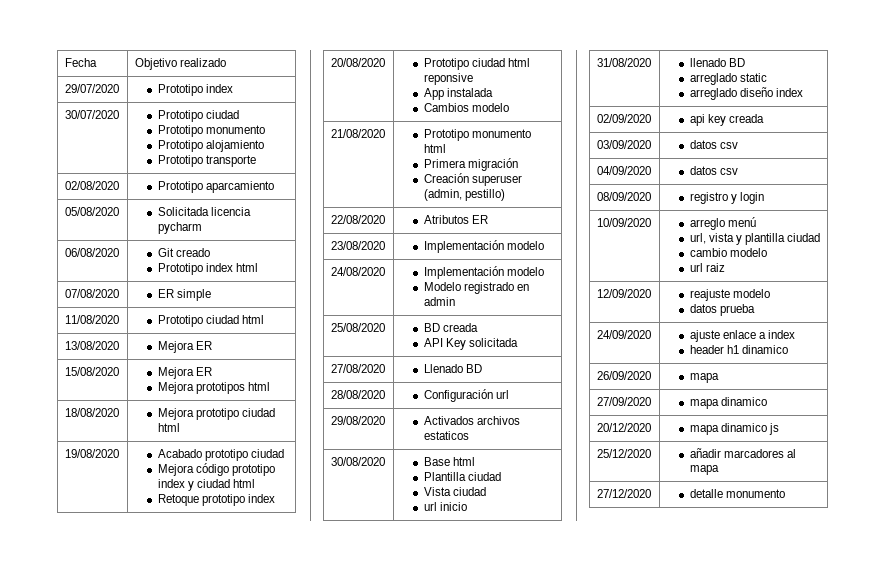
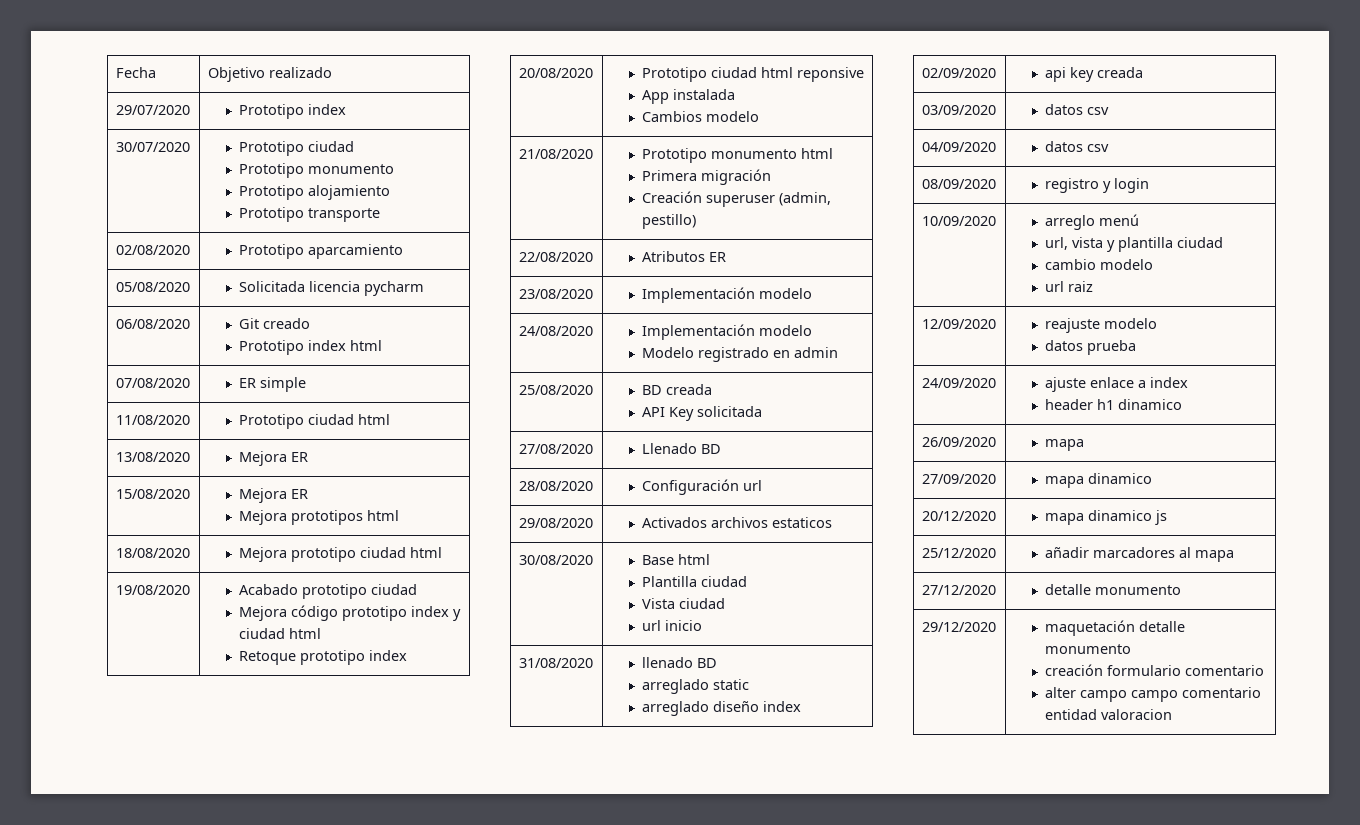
+ 29/12/2020 | maquetación detalle monumento
+ creación formulario comentario
+ alter campo campo comentario entidad valoracion

